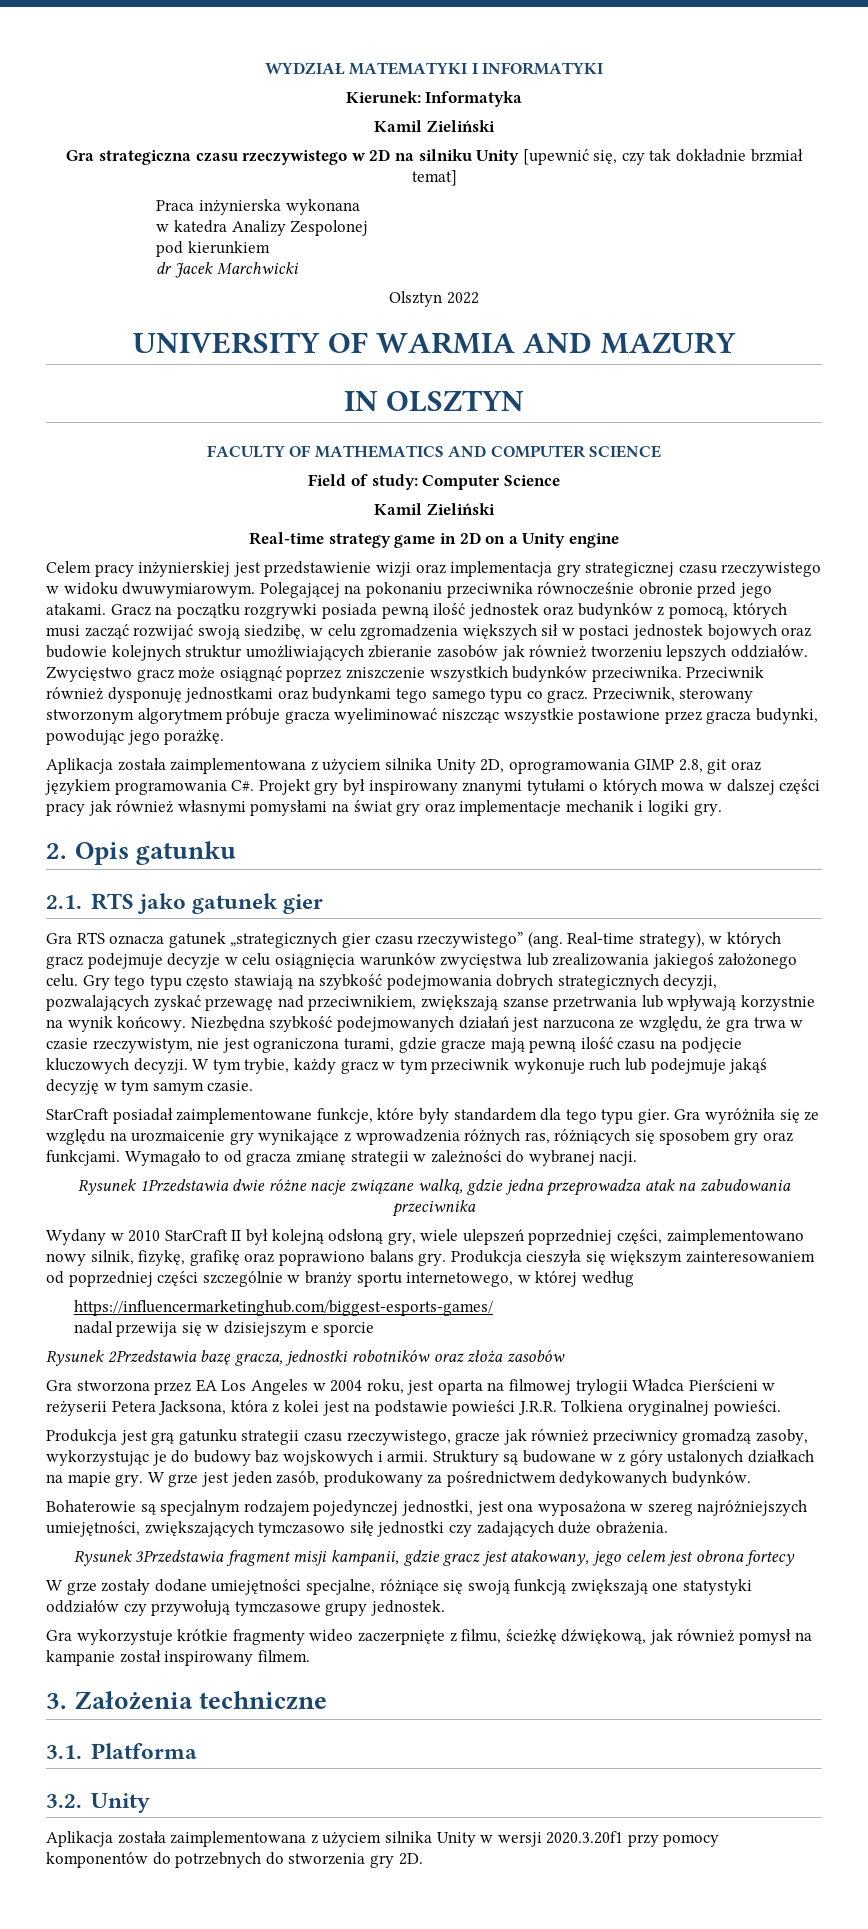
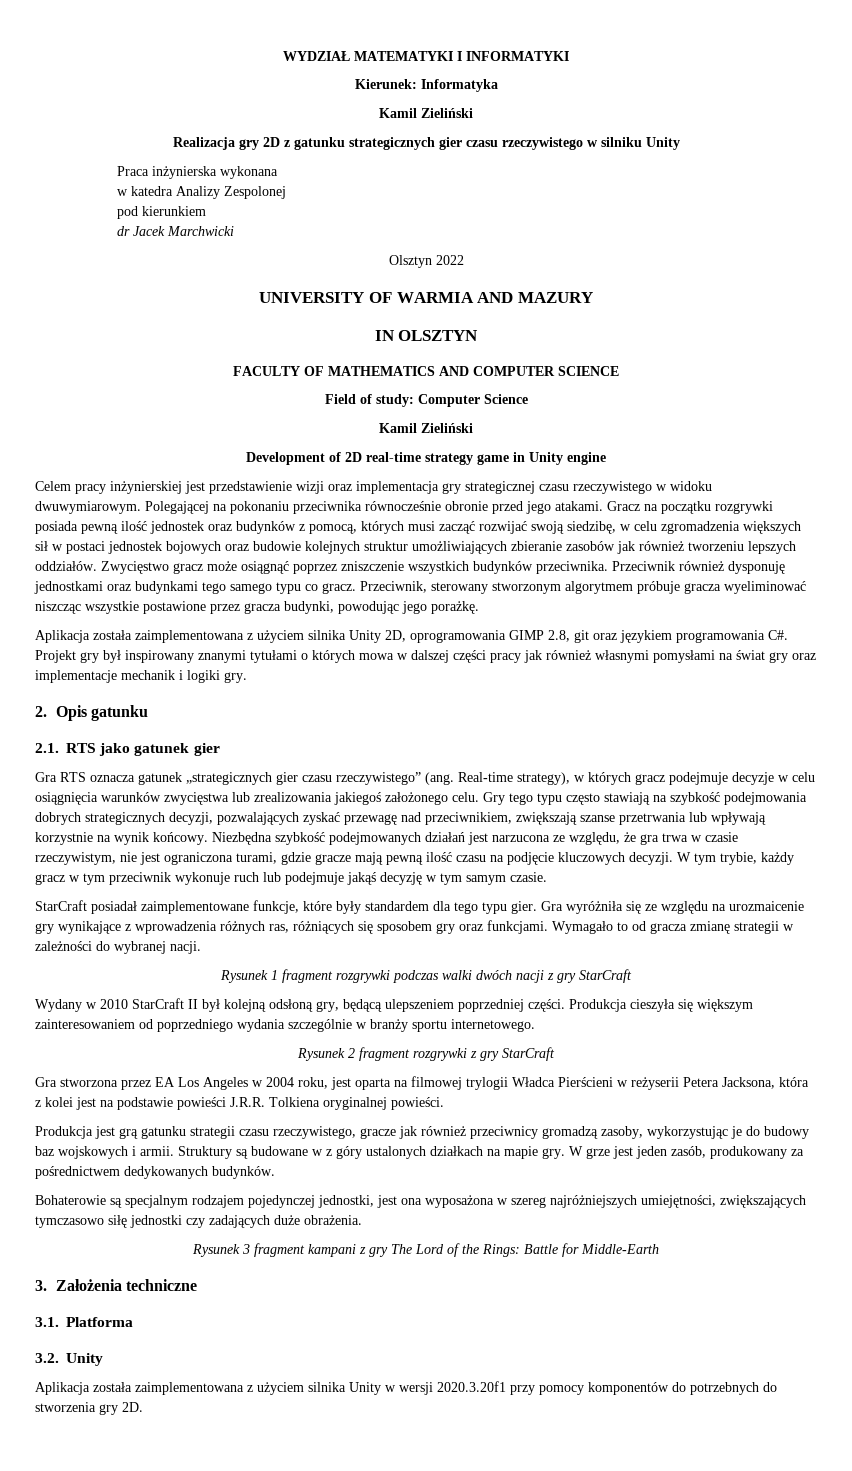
- Gra strategiczna czasu rzeczywistego w 2D na silniku Unity [upewnić się, czy tak dokładnie brzmiał temat]
+ Realizacja gry 2D z gatunku strategicznych gier czasu rzeczywistego w silniku Unity
- Real-time strategy game in 2D on a Unity engine
+ Development of 2D real-time strategy game in Unity engine
- Rysunek 1Przedstawia dwie różne nacje związane walką, gdzie jedna przeprowadza atak na zabudowania przeciwnika
+ Rysunek 1 fragment rozgrywki podczas walki dwóch nacji z gry StarCraft
- Wydany w 2010 StarCraft II był kolejną odsłoną gry, wiele ulepszeń poprzedniej części, zaimplementowano nowy silnik, fizykę, grafikę oraz poprawiono balans gry.
+ Wydany w 2010 StarCraft II był kolejną odsłoną gry, będącą ulepszeniem poprzedniej części.
- Produkcja cieszyła się większym zainteresowaniem od poprzedniej części szczególnie w branży sportu internetowego, w której według
- https://influencermarketinghub.com/biggest-esports-games/
- nadal przewija się w dzisiejszym e sporcie
- Rysunek 2Przedstawia bazę gracza, jednostki robotników oraz złoża zasobów
+ Produkcja cieszyła się większym zainteresowaniem od poprzedniego wydania szczególnie w branży sportu internetowego.
+ Rysunek 2 fragment rozgrywki z gry StarCraft
- Rysunek 3Przedstawia fragment misji kampanii, gdzie gracz jest atakowany, jego celem jest obrona fortecy
- W grze zostały dodane umiejętności specjalne, różniące się swoją funkcją zwiększają one statystyki oddziałów czy przywołują tymczasowe grupy jednostek.
- Gra wykorzystuje krótkie fragmenty wideo zaczerpnięte z filmu, ścieżkę dźwiękową, jak również pomysł na kampanie został inspirowany filmem.
+ Rysunek 3 fragment kampani z gry The Lord of the Rings: Battle for Middle-Earth

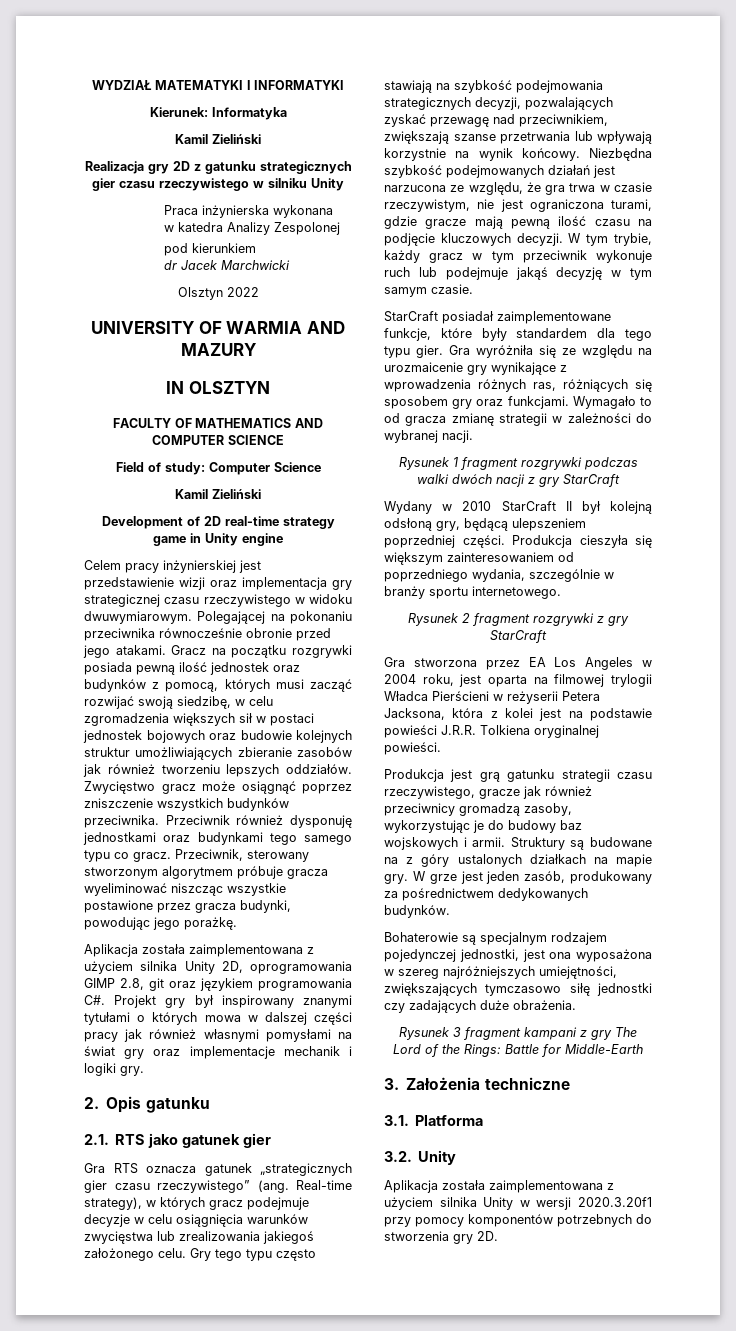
- Gry tego typu często stawiają na szybkość podejmowania dobrych strategicznych decyzji, pozwalających zyskać przewagę nad przeciwnikiem, zwiększają szanse przetrwania lub wpływają korzystnie na wynik końcowy.
+ Gry tego typu często stawiają na szybkość podejmowania strategicznych decyzji, pozwalających zyskać przewagę nad przeciwnikiem, zwiększają szanse przetrwania lub wpływają korzystnie na wynik końcowy.
- Produkcja cieszyła się większym zainteresowaniem od poprzedniego wydania szczególnie w branży sportu internetowego.
+ Produkcja cieszyła się większym zainteresowaniem od poprzedniego wydania, szczególnie w branży sportu internetowego.
- Struktury są budowane w z góry ustalonych działkach na mapie gry.
+ Struktury są budowane na z góry ustalonych działkach na mapie gry.
- Aplikacja została zaimplementowana z użyciem silnika Unity w wersji 2020.3.20f1 przy pomocy komponentów do potrzebnych do stworzenia gry 2D.
+ Aplikacja została zaimplementowana z użyciem silnika Unity w wersji 2020.3.20f1 przy pomocy komponentów potrzebnych do stworzenia gry 2D.

